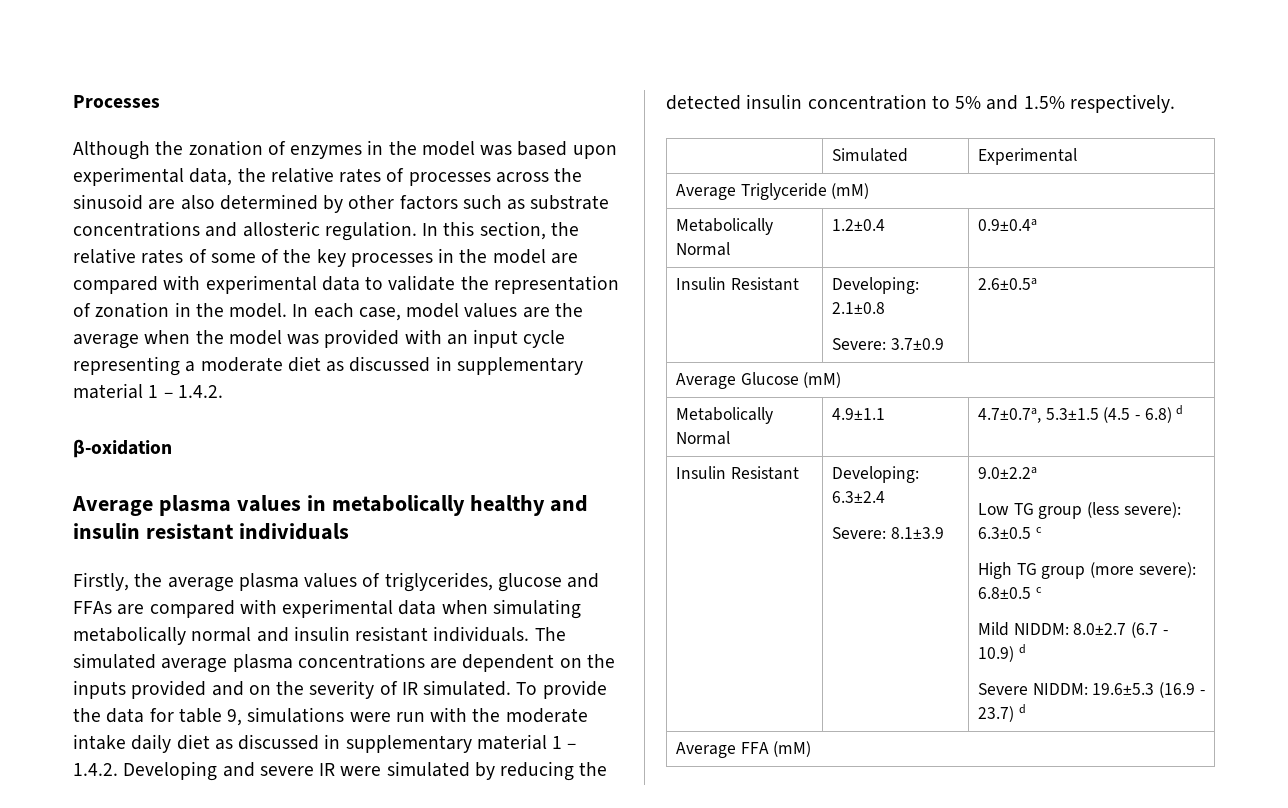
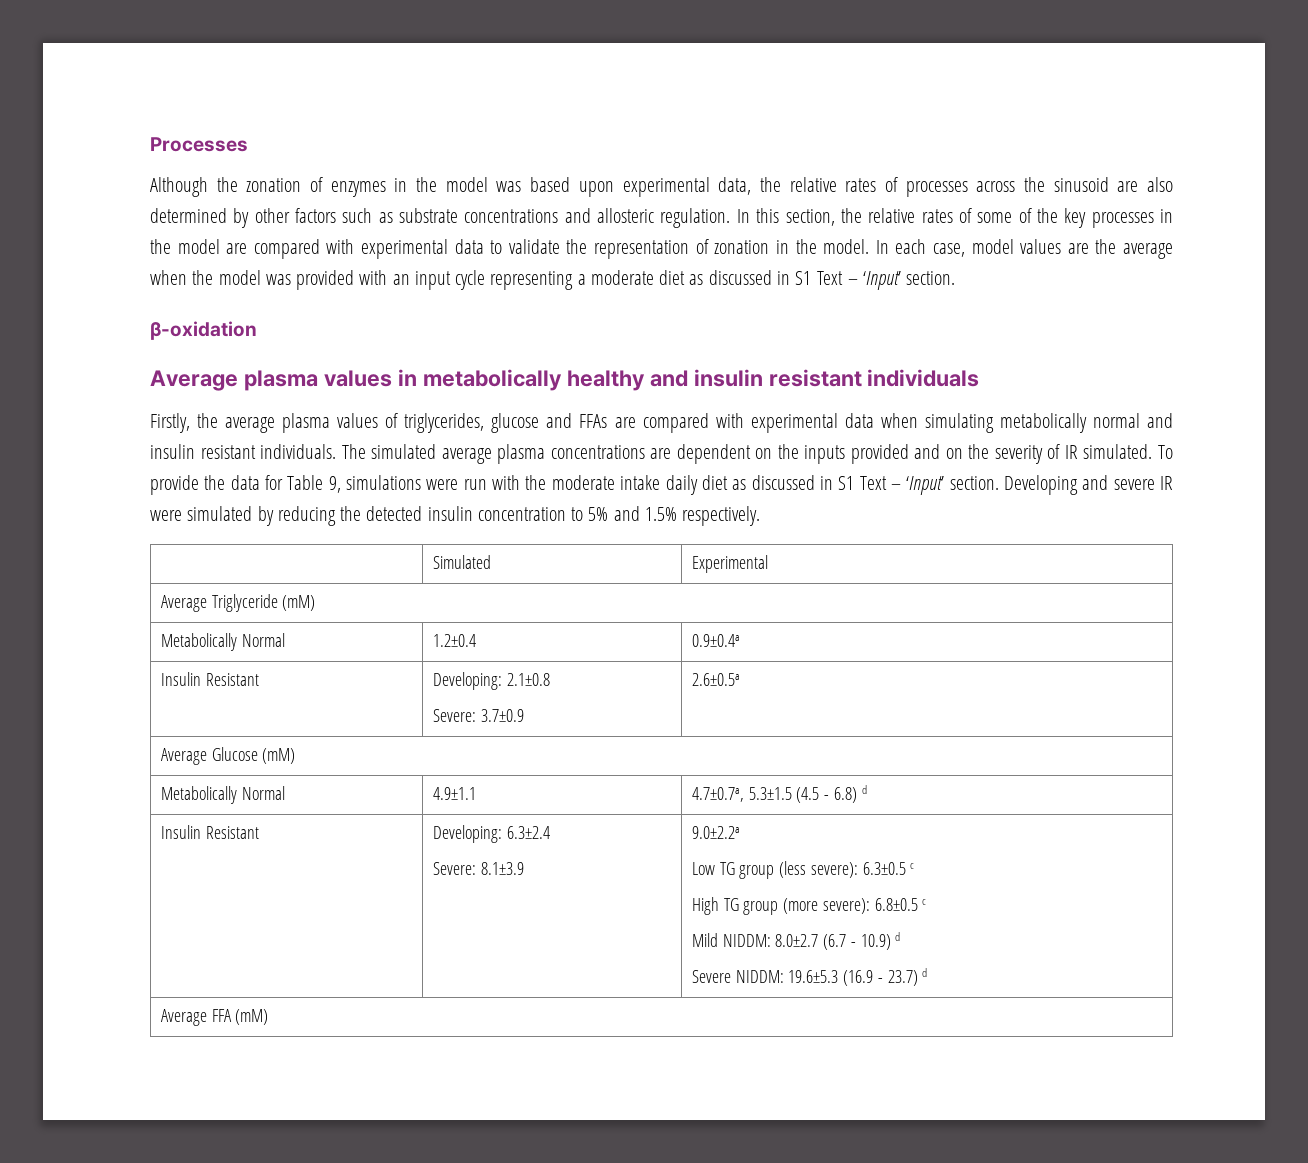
- In each case, model values are the average when the model was provided with an input cycle representing a moderate diet as discussed in supplementary material 1 – 1.4.2.
+ In each case, model values are the average when the model was provided with an input cycle representing a moderate diet as discussed in S1 Text – ‘Input’ section.
- To provide the data for table 9, simulations were run with the moderate intake daily diet as discussed in supplementary material 1 – 1.4.2. Developing and severe IR were simulated by reducing the detected insulin concentration to 5% and 1.5% respectively.
+ To provide the data for Table 9, simulations were run with the moderate intake daily diet as discussed in S1 Text – ‘Input’ section. Developing and severe IR were simulated by reducing the detected insulin concentration to 5% and 1.5% respectively.

